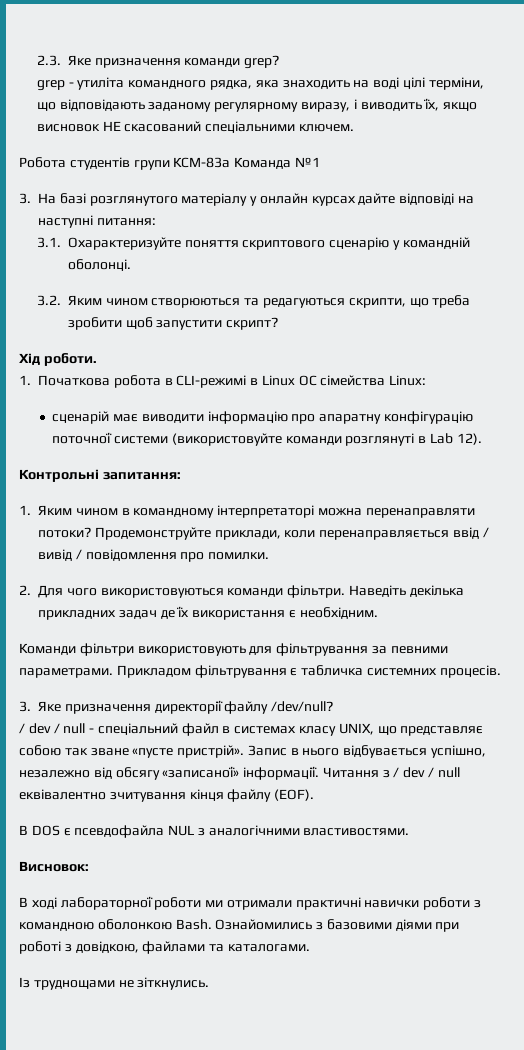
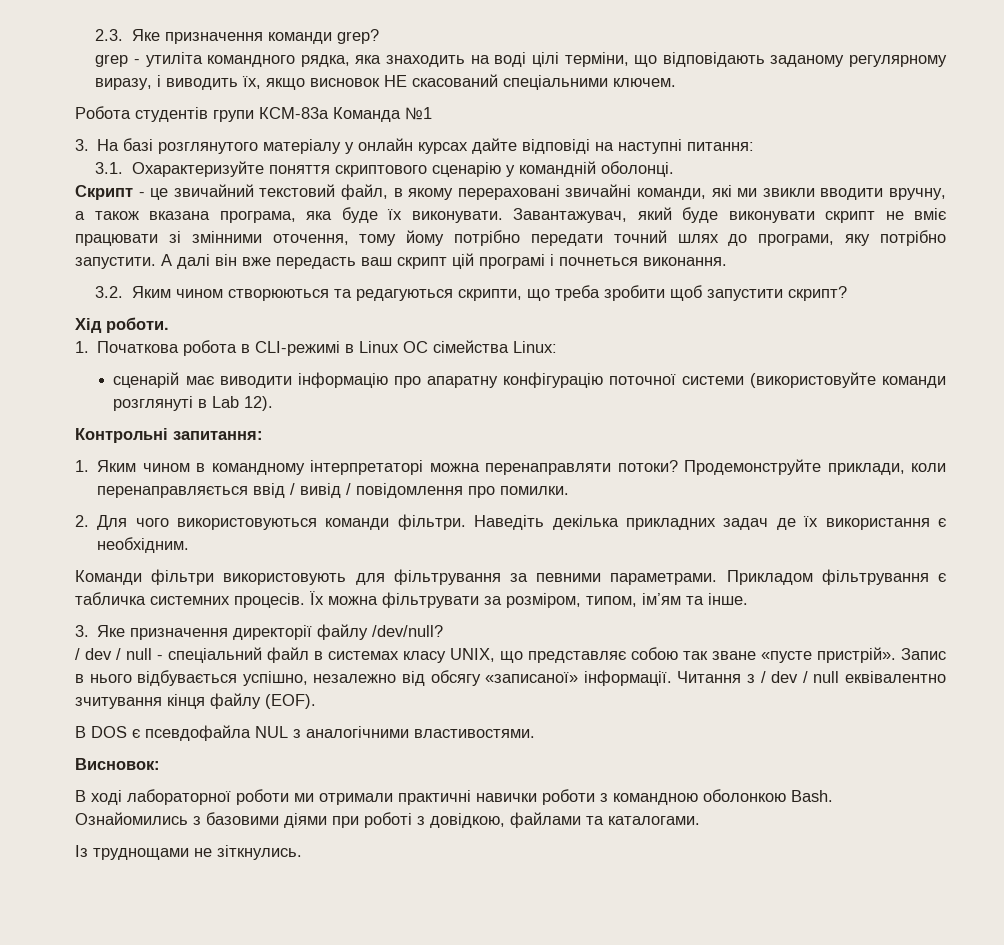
+ Скрипт - це звичайний текстовий файл, в якому перераховані звичайні команди, які ми звикли вводити вручну, а також вказана програма, яка буде їх виконувати. Завантажувач, який буде виконувати скрипт не вміє працювати зі змінними оточення, тому йому потрібно передати точний шлях до програми, яку потрібно запустити. А далі він вже передасть ваш скрипт цій програмі і почнеться виконання.
+ Їх можна фільтрувати за розміром, типом, ім’ям та інше.

